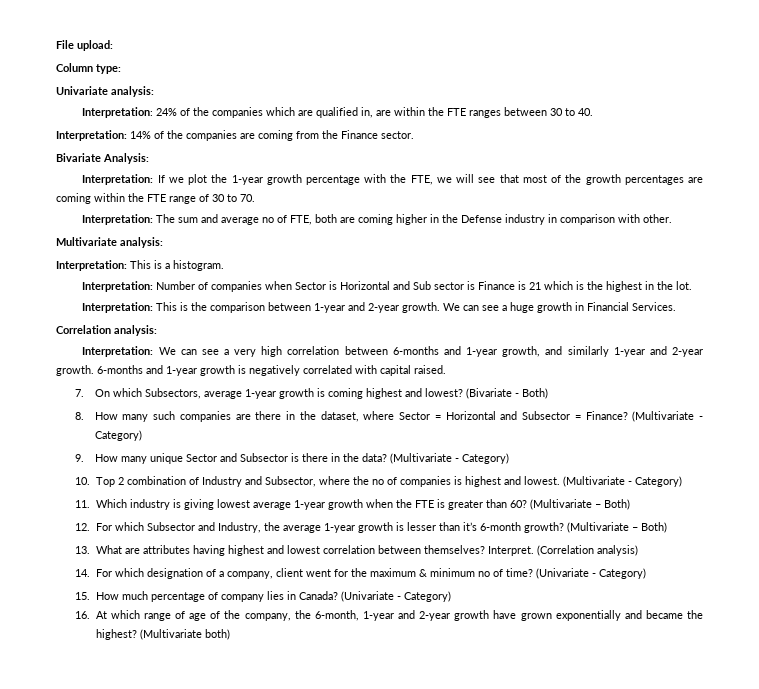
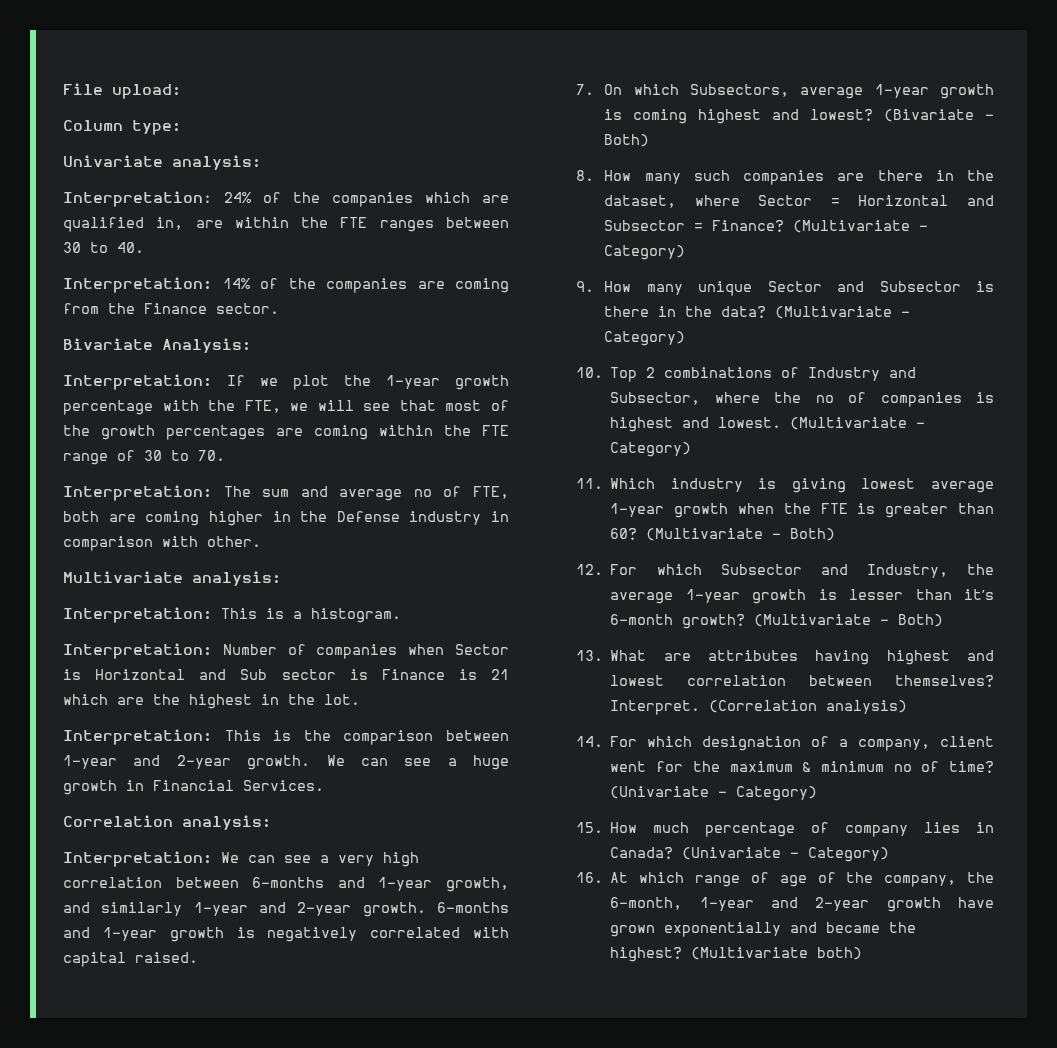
- Interpretation: Number of companies when Sector is Horizontal and Sub sector is Finance is 21 which is the highest in the lot.
+ Interpretation: Number of companies when Sector is Horizontal and Sub sector is Finance is 21 which are the highest in the lot.
- 10. Top 2 combination of Industry and Subsector, where the no of companies is highest and lowest.
+ 10. Top 2 combinations of Industry and Subsector, where the no of companies is highest and lowest.

